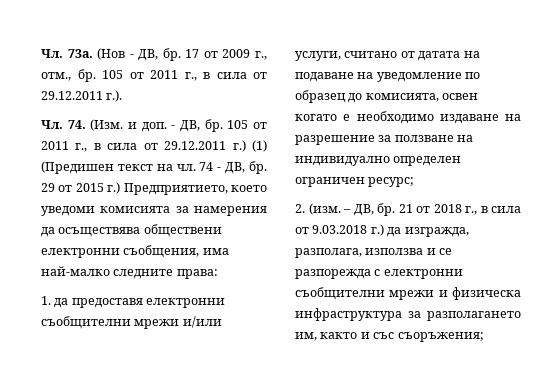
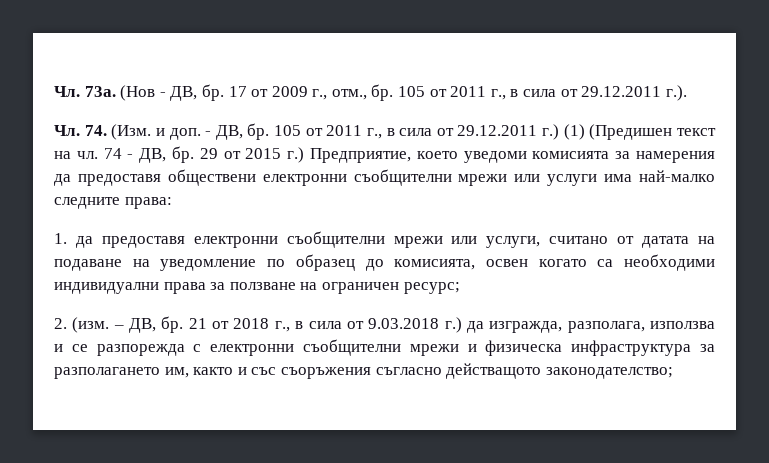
- 29 от 2015 г.) Предприятието, което уведоми комисията за намерения да осъществява обществени електронни съобщения, има най-малко следните права:
+ 29 от 2015 г.) Предприятие, което уведоми комисията за намерения да предоставя обществени електронни съобщителни мрежи или услуги има най-малко следните права:
- 1. да предоставя електронни съобщителни мрежи и/или услуги, считано от датата на подаване на уведомление по образец до комисията, освен когато е необходимо издаване на разрешение за ползване на индивидуално определен ограничен ресурс;
+ 1. да предоставя електронни съобщителни мрежи или услуги, считано от датата на подаване на уведомление по образец до комисията, освен когато са необходими индивидуални права за ползване на ограничен ресурс;
- 21 от 2018 г., в сила от 9.03.2018 г.) да изгражда, разполага, използва и се разпорежда с електронни съобщителни мрежи и физическа инфраструктура за разполагането им, както и със съоръжения;
+ 21 от 2018 г., в сила от 9.03.2018 г.) да изгражда, разполага, използва и се разпорежда с електронни съобщителни мрежи и физическа инфраструктура за разполагането им, както и със съоръжения съгласно действащото законодателство;

